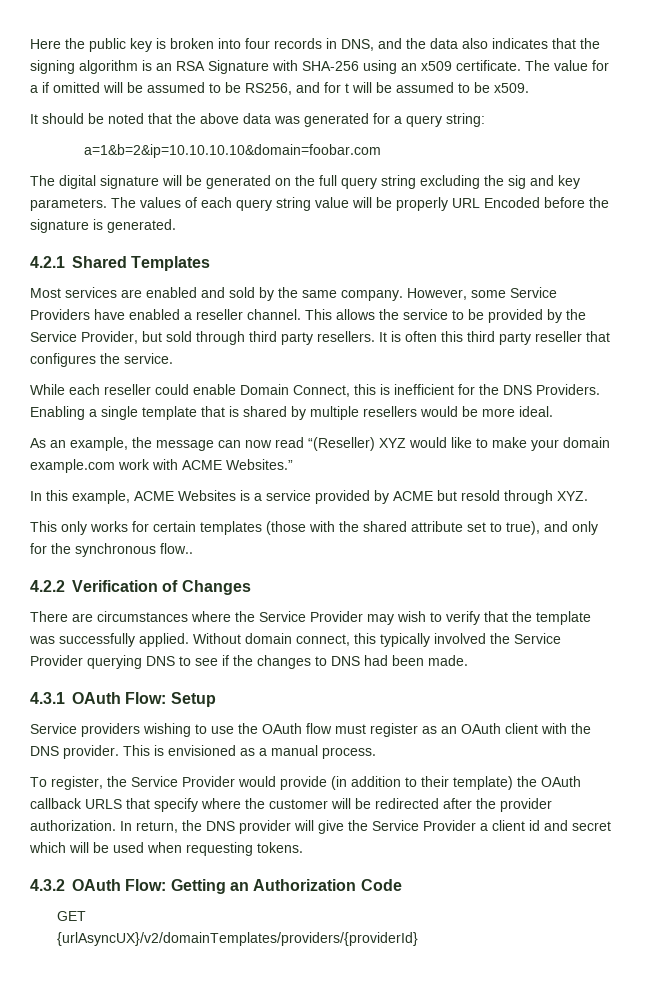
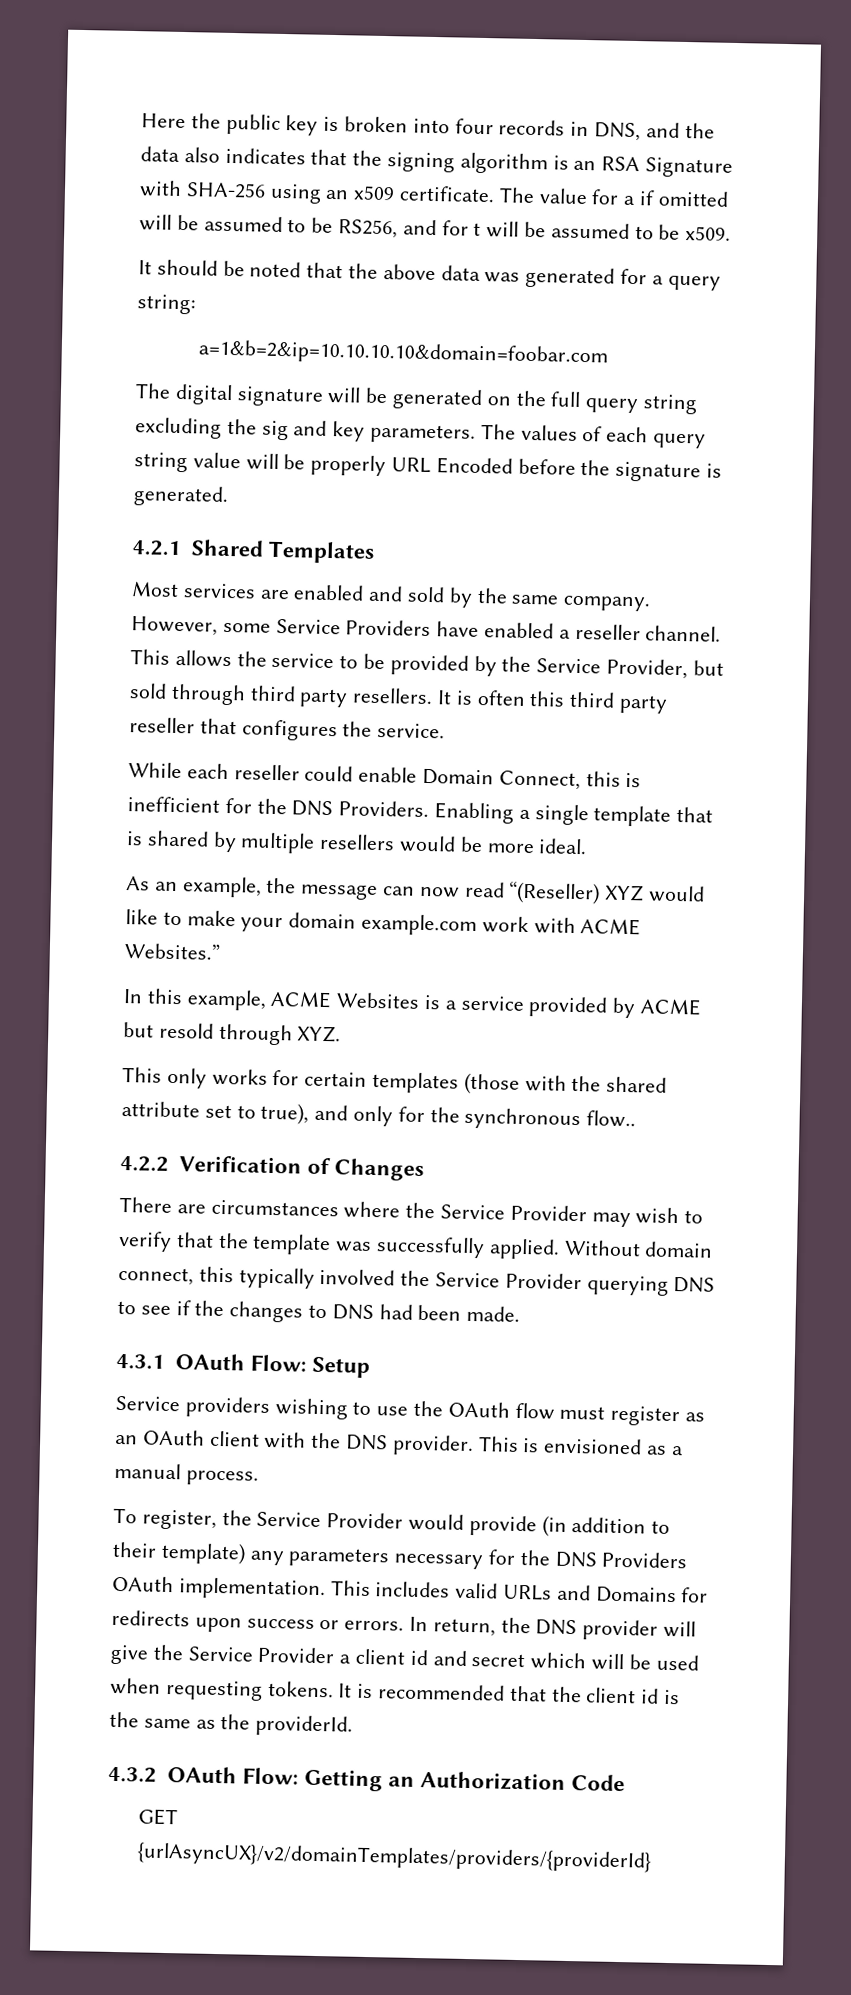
- To register, the Service Provider would provide (in addition to their template) the OAuth callback URLS that specify where the customer will be redirected after the provider authorization.
+ To register, the Service Provider would provide (in addition to their template) any parameters necessary for the DNS Providers OAuth implementation. This includes valid URLs and Domains for redirects upon success or errors.
+ It is recommended that the client id is the same as the providerId.

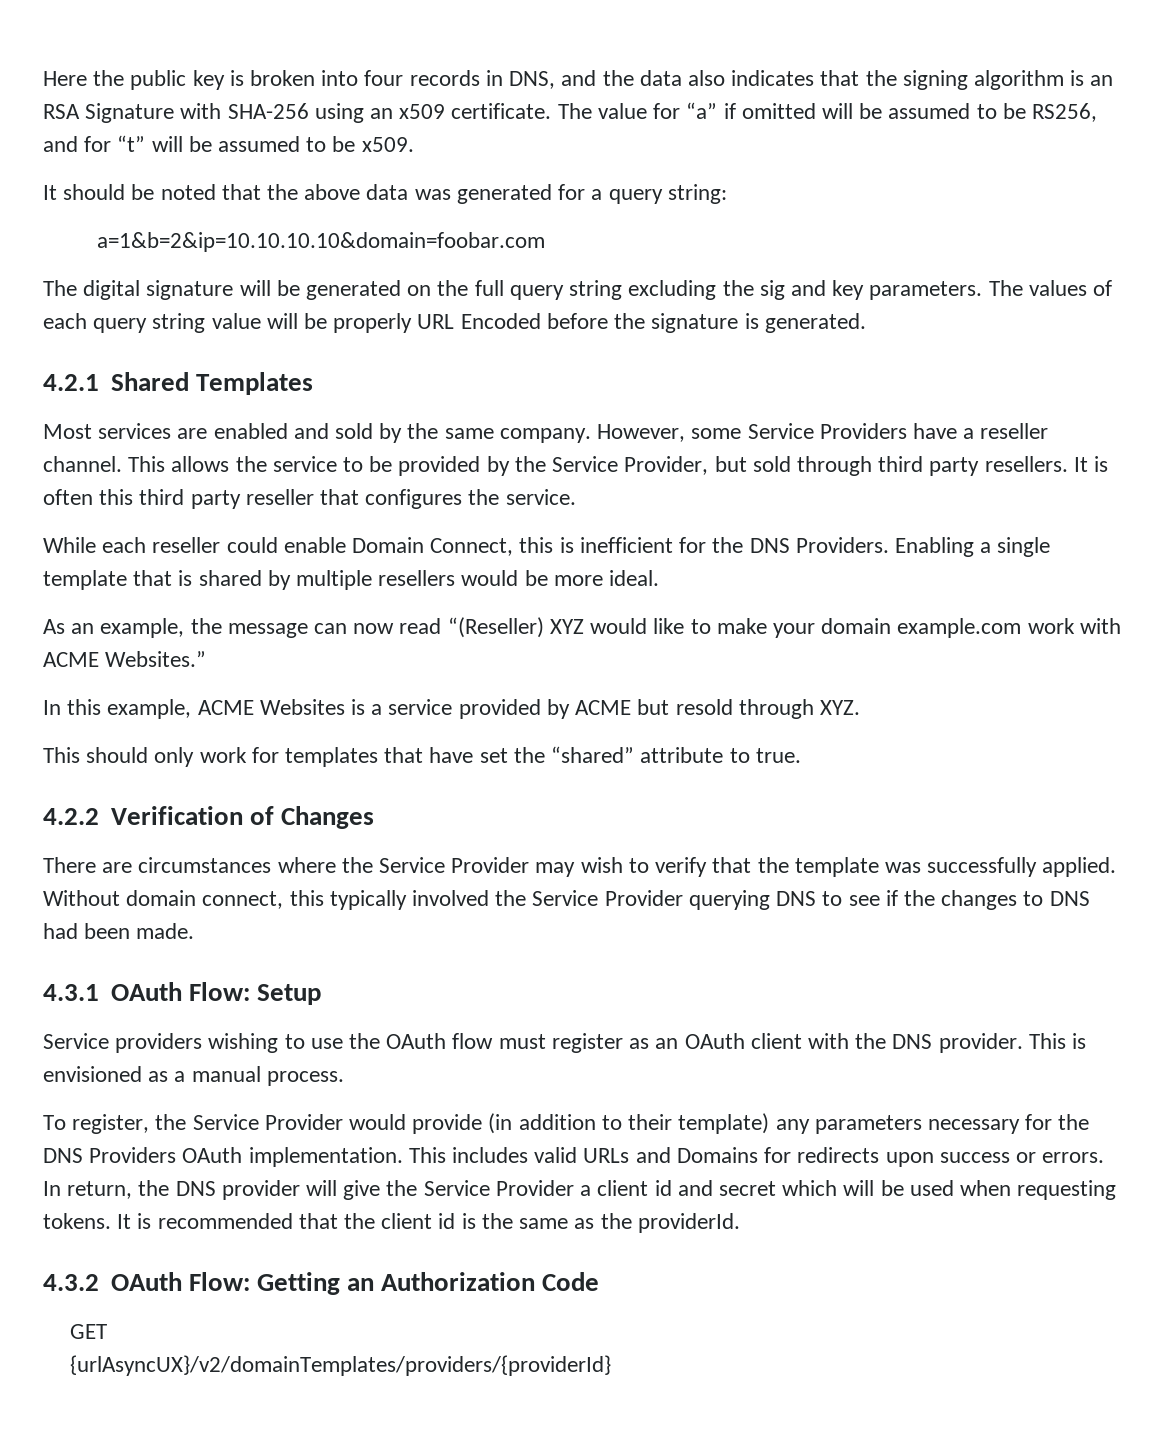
- The value for a if omitted will be assumed to be RS256, and for t will be assumed to be x509.
+ The value for “a” if omitted will be assumed to be RS256, and for “t” will be assumed to be x509.
- However, some Service Providers have enabled a reseller channel.
+ However, some Service Providers have a reseller channel.
- This only works for certain templates (those with the shared attribute set to true), and only for the synchronous flow..
+ This should only work for templates that have set the “shared” attribute to true.

